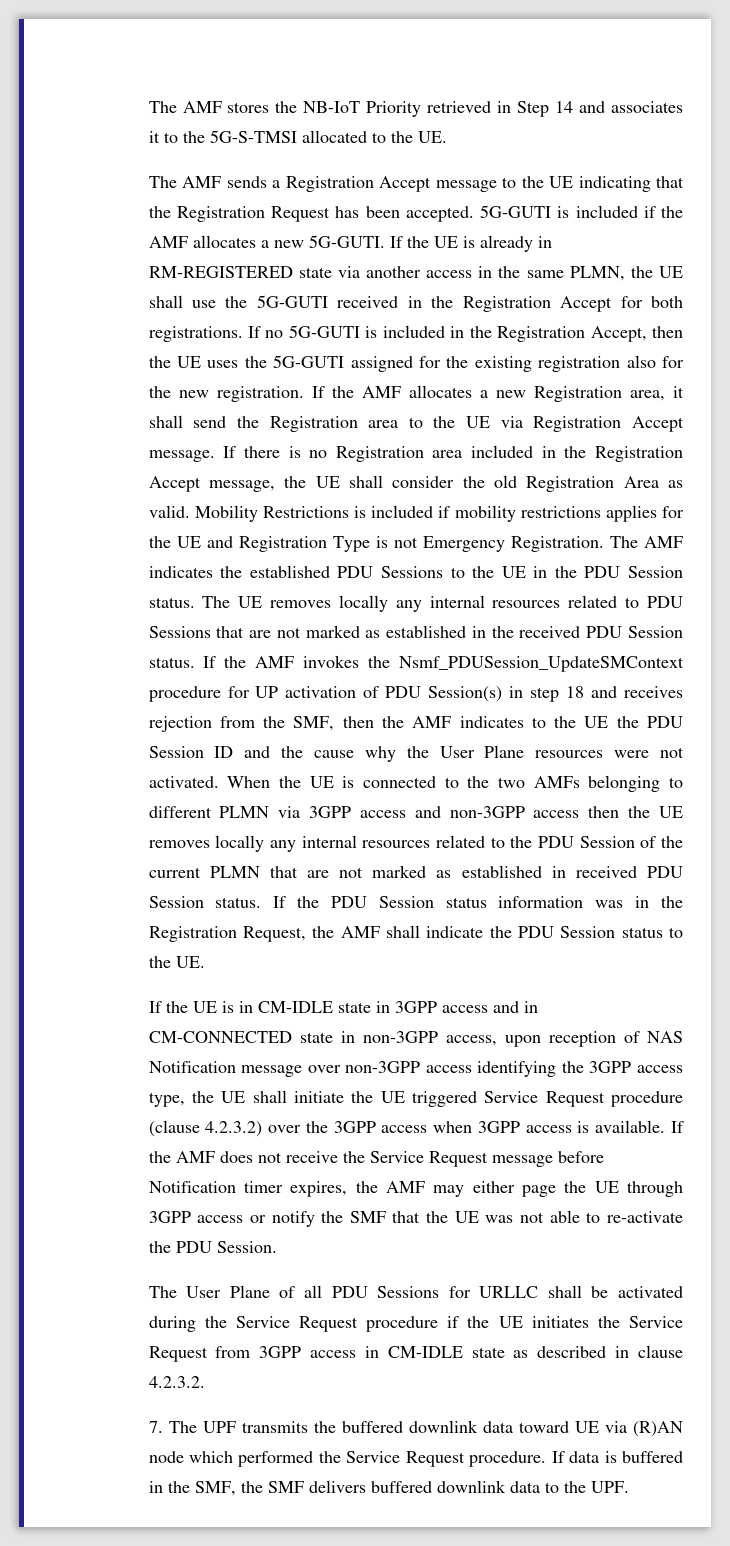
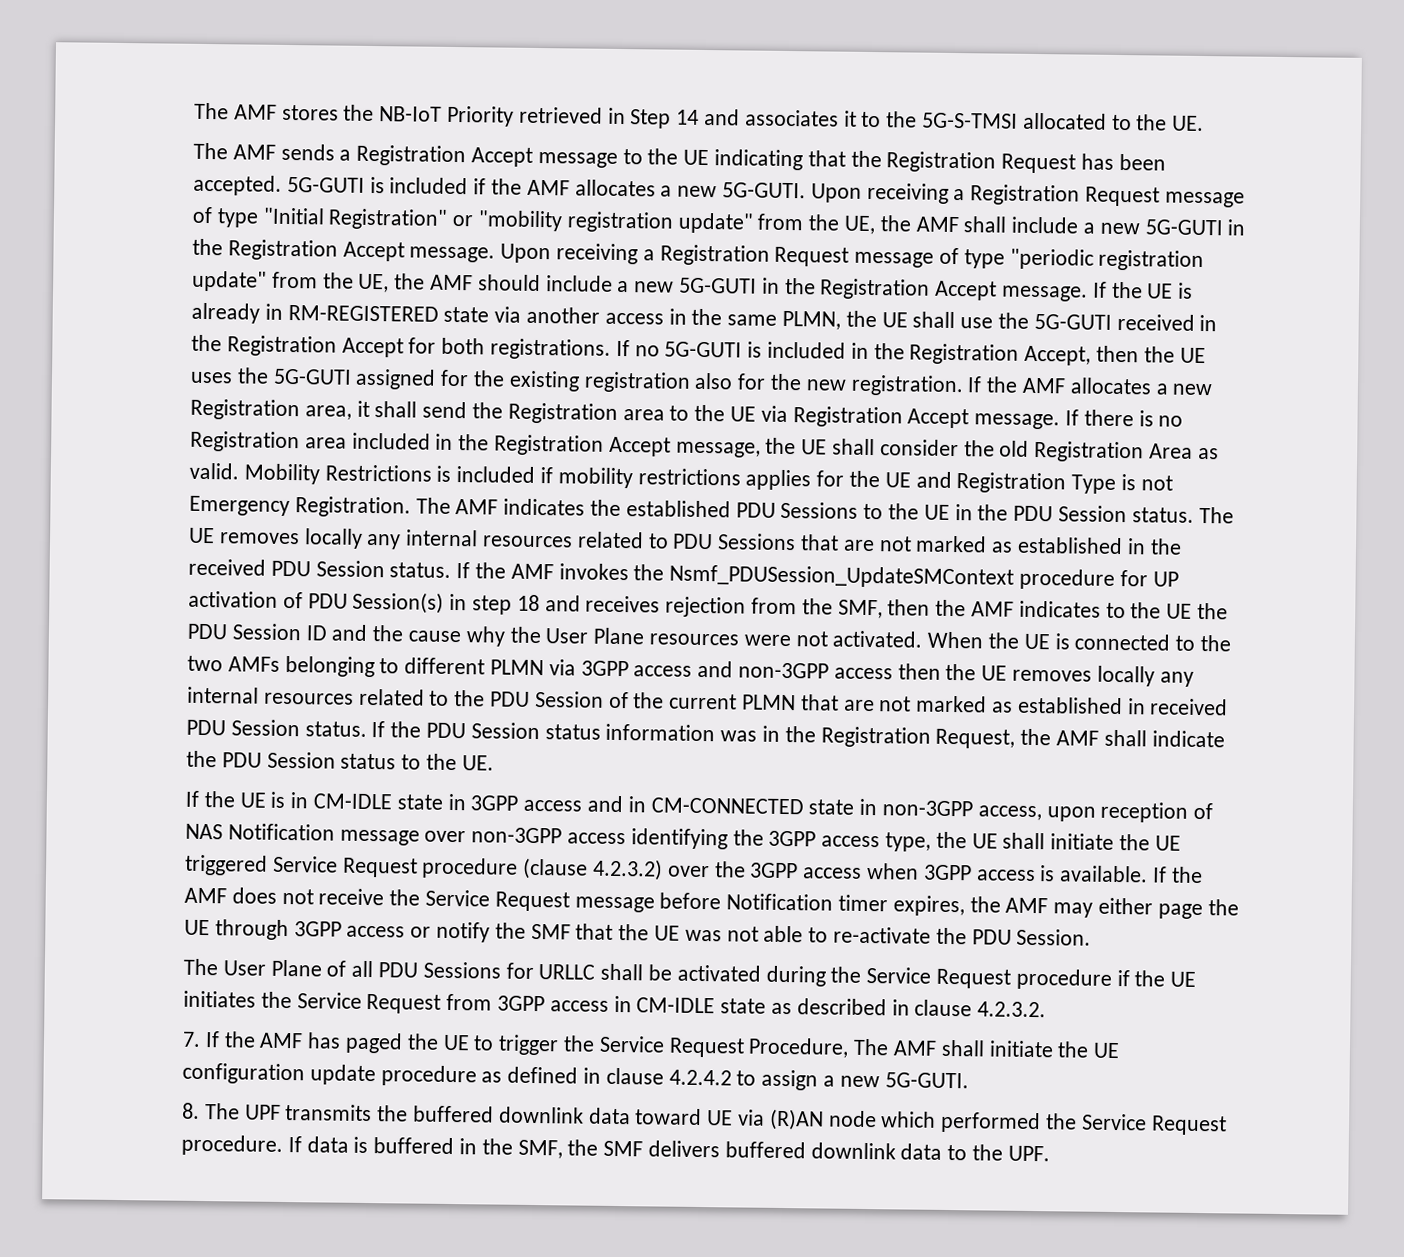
+ Upon receiving a Registration Request message of type "Initial Registration" or "mobility registration update" from the UE, the AMF shall include a new 5G-GUTI in the Registration Accept message. Upon receiving a Registration Request message of type "periodic registration update" from the UE, the AMF should include a new 5G-GUTI in the Registration Accept message.
- 7. The UPF transmits the buffered downlink data toward UE via (R)AN node which performed the Service Request procedure.
+ 7. If the AMF has paged the UE to trigger the Service Request Procedure, The AMF shall initiate the UE configuration update procedure as defined in clause 4.2.4.2 to assign a new 5G-GUTI.
+ 8. The UPF transmits the buffered downlink data toward UE via (R)AN node which performed the Service Request procedure.

